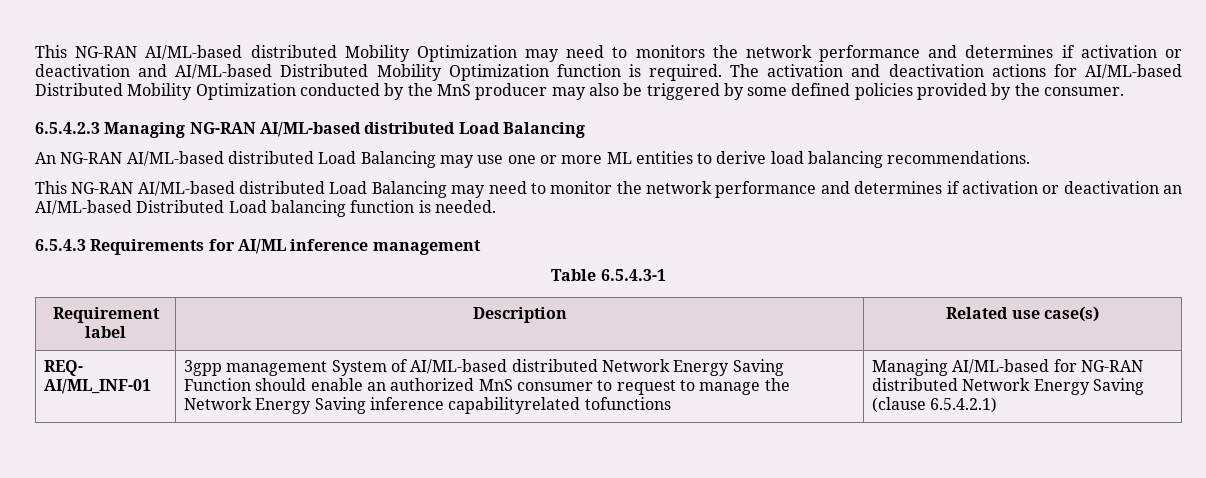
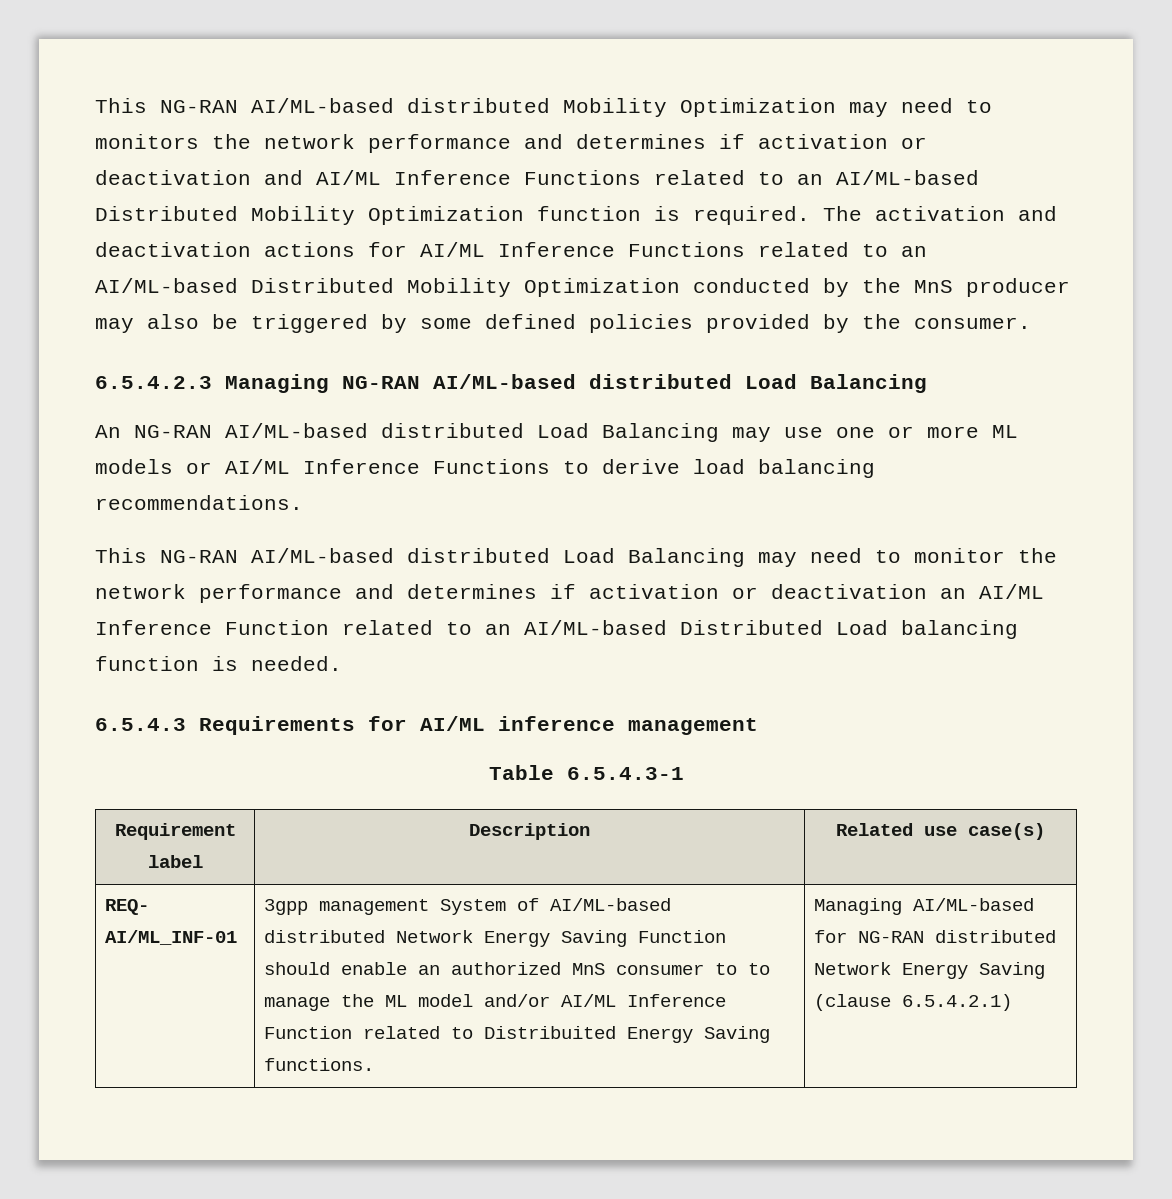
- This NG-RAN AI/ML-based distributed Mobility Optimization may need to monitors the network performance and determines if activation or deactivation and AI/ML-based Distributed Mobility Optimization function is required.
+ This NG-RAN AI/ML-based distributed Mobility Optimization may need to monitors the network performance and determines if activation or deactivation and AI/ML Inference Functions related to an AI/ML-based Distributed Mobility Optimization function is required.
- The activation and deactivation actions for AI/ML-based Distributed Mobility Optimization conducted by the MnS producer may also be triggered by some defined policies provided by the consumer.
+ The activation and deactivation actions for AI/ML Inference Functions related to an AI/ML-based Distributed Mobility Optimization conducted by the MnS producer may also be triggered by some defined policies provided by the consumer.
- An NG-RAN AI/ML-based distributed Load Balancing may use one or more ML entities to derive load balancing recommendations.
+ An NG-RAN AI/ML-based distributed Load Balancing may use one or more ML models or AI/ML Inference Functions to derive load balancing recommendations.
- This NG-RAN AI/ML-based distributed Load Balancing may need to monitor the network performance and determines if activation or deactivation an AI/ML-based Distributed Load balancing function is needed.
+ This NG-RAN AI/ML-based distributed Load Balancing may need to monitor the network performance and determines if activation or deactivation an AI/ML Inference Function related to an AI/ML-based Distributed Load balancing function is needed.
- 3gpp management System of AI/ML-based distributed Network Energy Saving Function should enable an authorized MnS consumer to request to manage the Network Energy Saving inference capabilityrelated tofunctions
+ 3gpp management System of AI/ML-based distributed Network Energy Saving Function should enable an authorized MnS consumer to to manage the ML model and/or AI/ML Inference Function related to Distribuited Energy Saving functions.

